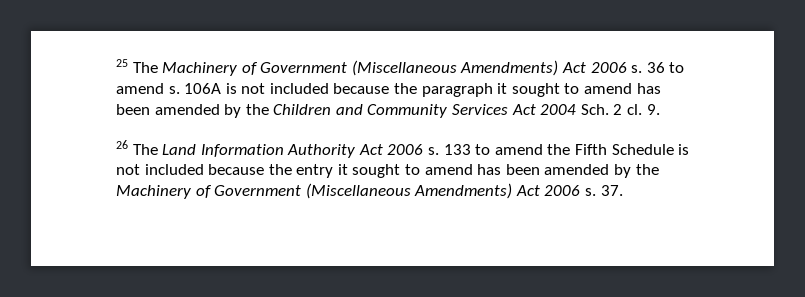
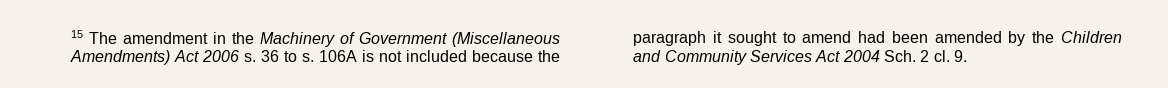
- 25 The Machinery of Government (Miscellaneous Amendments) Act 2006 s.
+ 15 The amendment in the Machinery of Government (Miscellaneous Amendments) Act 2006 s.
- 36 to amend s.
+ 36 to s.
- 106A is not included because the paragraph it sought to amend has been amended by the Children and Community Services Act 2004 Sch. 2 cl.
+ 106A is not included because the paragraph it sought to amend had been amended by the Children and Community Services Act 2004 Sch. 2 cl.
- 26 The Land Information Authority Act 2006 s. 133 to amend the Fifth Schedule is not included because the entry it sought to amend has been amended by the Machinery of Government (Miscellaneous Amendments) Act 2006 s. 37.

